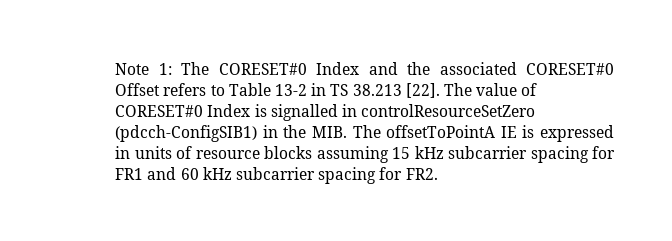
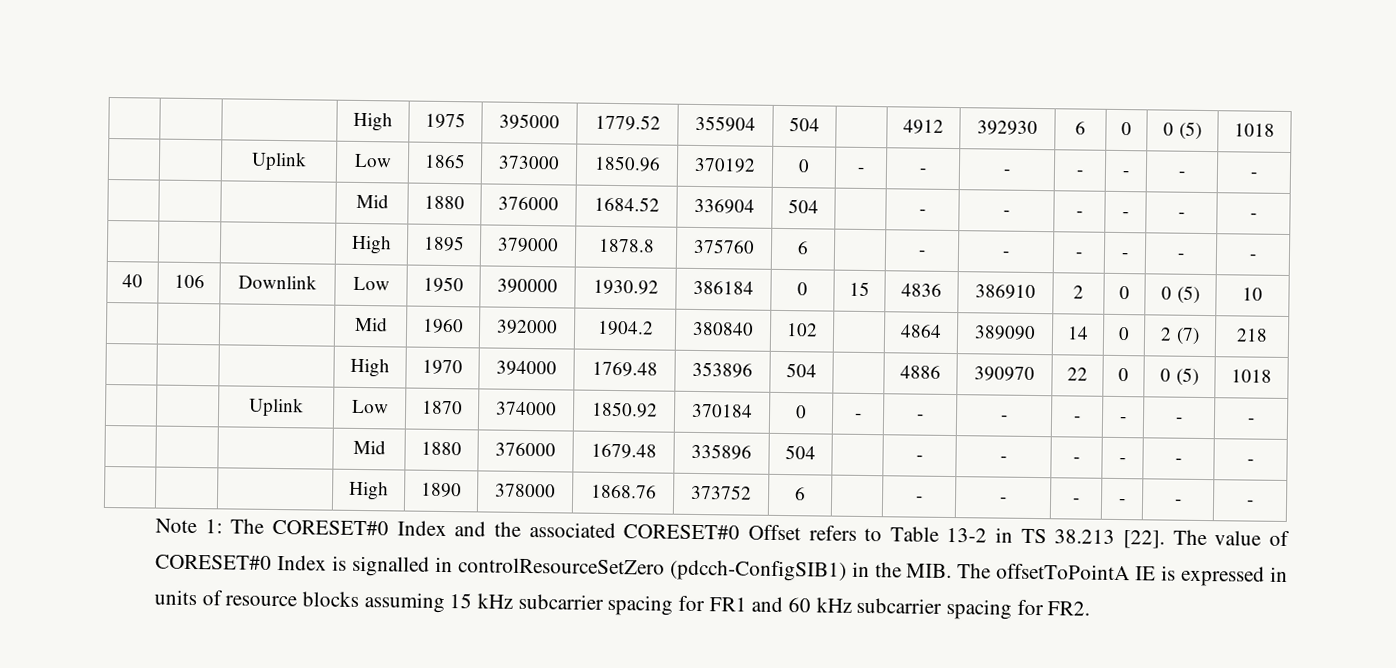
+ | | | High | 1975 | 395000 | 1779.52 | 355904 | 504 | | 4912 | 392930 | 6 | 0 | 0 (5) | 1018
+ | | Uplink | Low | 1865 | 373000 | 1850.96 | 370192 | 0 | - | - | - | - | - | - | -
+ | | | Mid | 1880 | 376000 | 1684.52 | 336904 | 504 | | - | - | - | - | - | -
+ | | | High | 1895 | 379000 | 1878.8 | 375760 | 6 | | - | - | - | - | - | -
+ 40 | 106 | Downlink | Low | 1950 | 390000 | 1930.92 | 386184 | 0 | 15 | 4836 | 386910 | 2 | 0 | 0 (5) | 10
+ | | | Mid | 1960 | 392000 | 1904.2 | 380840 | 102 | | 4864 | 389090 | 14 | 0 | 2 (7) | 218
+ | | | High | 1970 | 394000 | 1769.48 | 353896 | 504 | | 4886 | 390970 | 22 | 0 | 0 (5) | 1018
+ | | Uplink | Low | 1870 | 374000 | 1850.92 | 370184 | 0 | - | - | - | - | - | - | -
+ | | | Mid | 1880 | 376000 | 1679.48 | 335896 | 504 | | - | - | - | - | - | -
+ | | | High | 1890 | 378000 | 1868.76 | 373752 | 6 | | - | - | - | - | - | -

